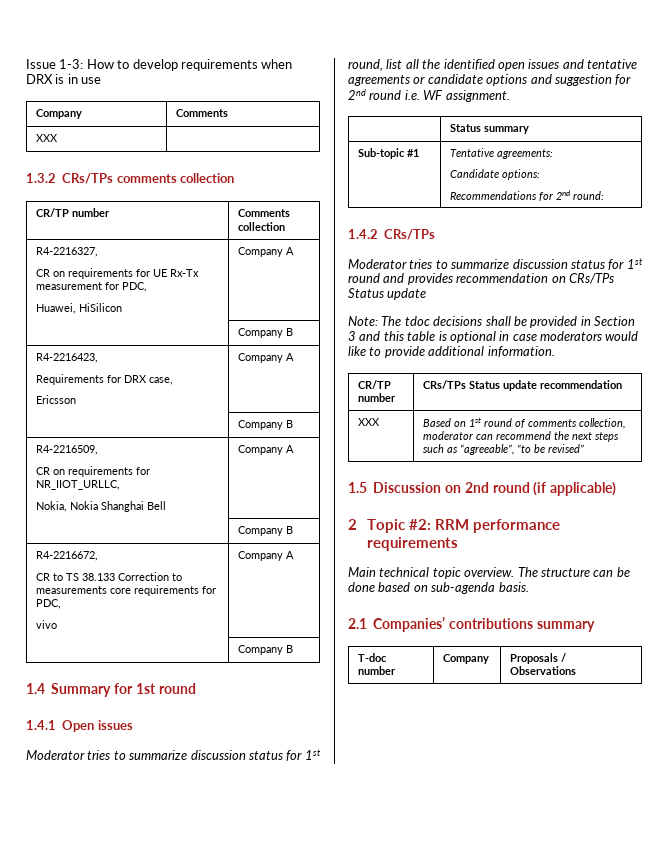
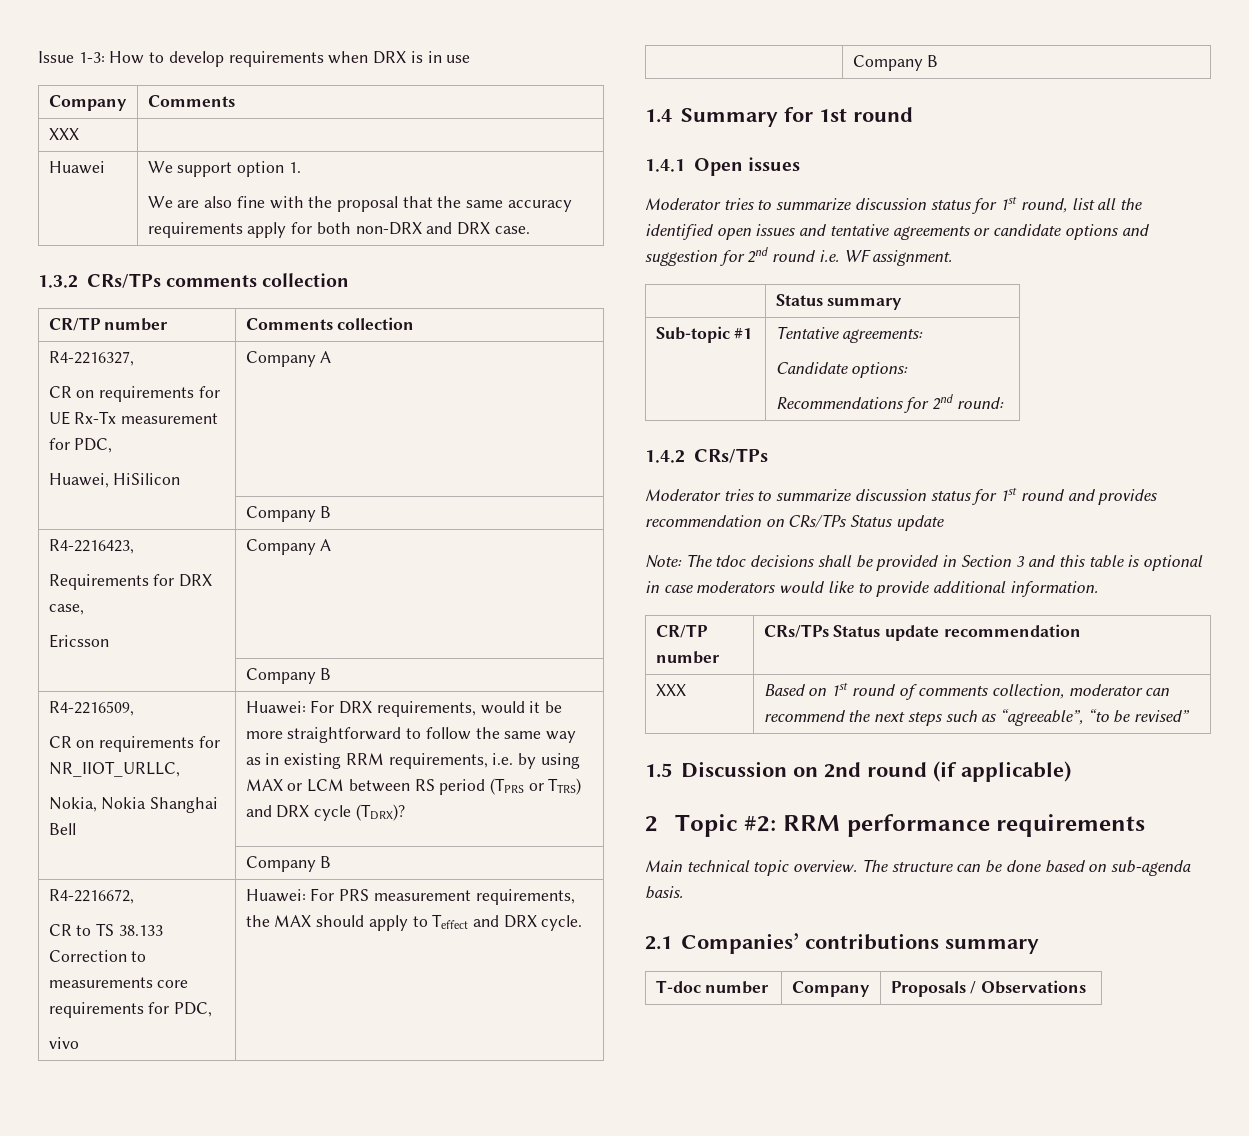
+ Huawei | We support option 1.
+ We are also fine with the proposal that the same accuracy requirements apply for both non-DRX and DRX case.
- Nokia, Nokia Shanghai Bell | Company A
+ Nokia, Nokia Shanghai Bell | Huawei: For DRX requirements, would it be more straightforward to follow the same way as in existing RRM requirements, i.e. by using MAX or LCM between RS period (TPRS or TTRS) and DRX cycle (TDRX)?
  R4-2216672,
  CR to TS 38.133 Correction to measurements core requirements for PDC,
- vivo | Company A
+ vivo | Huawei: For PRS measurement requirements, the MAX should apply to Teffect and DRX cycle.

